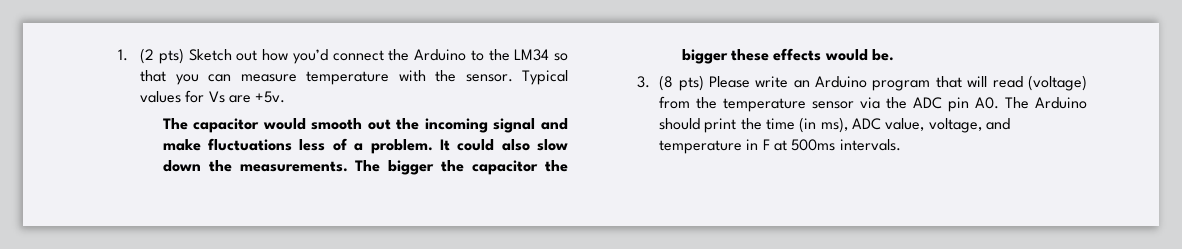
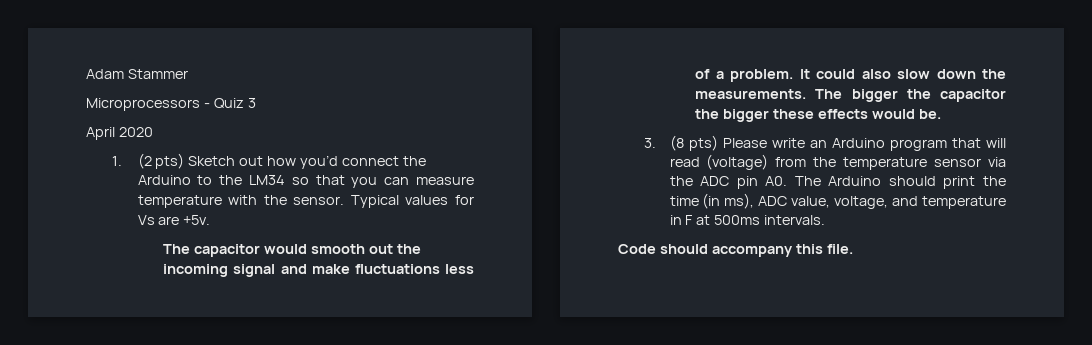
+ Adam Stammer
+ Microprocessors - Quiz 3
+ April 2020
+ Code should accompany this file.

